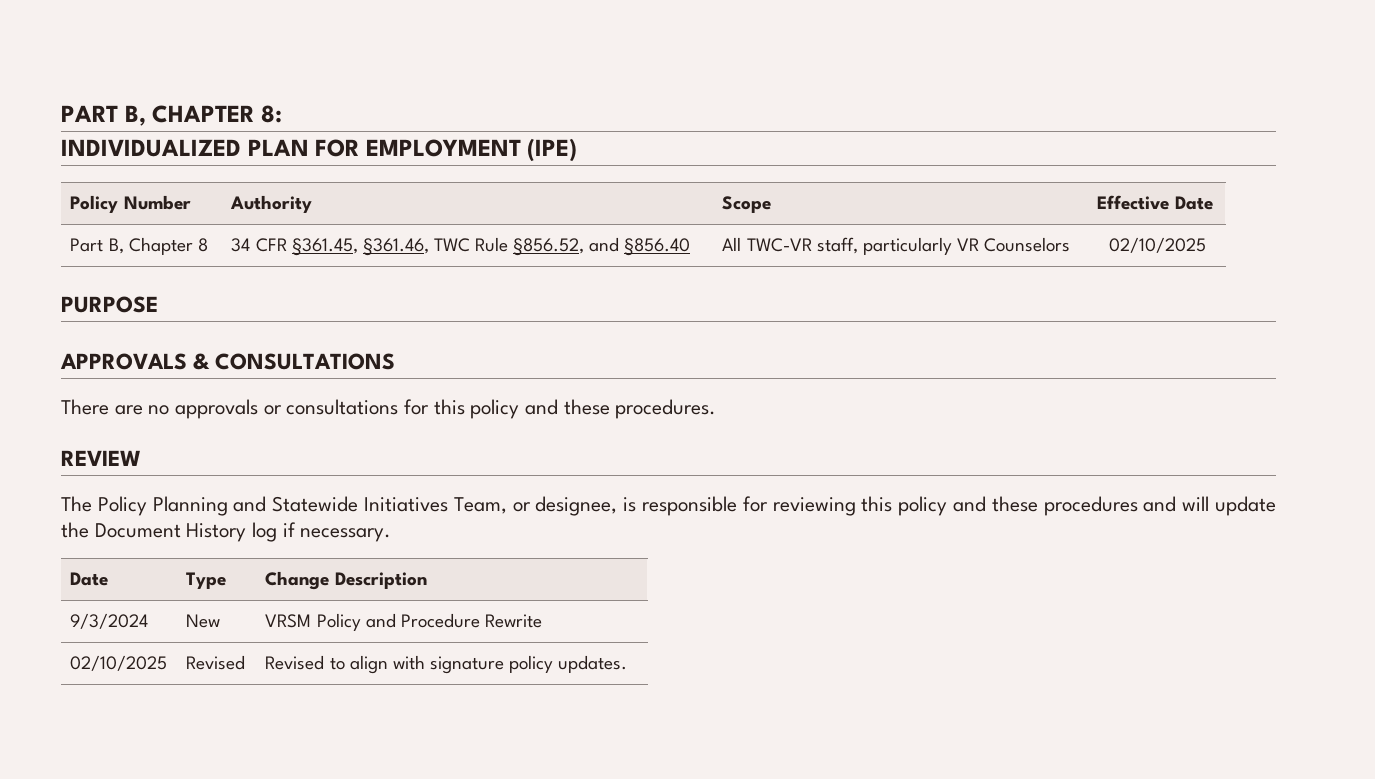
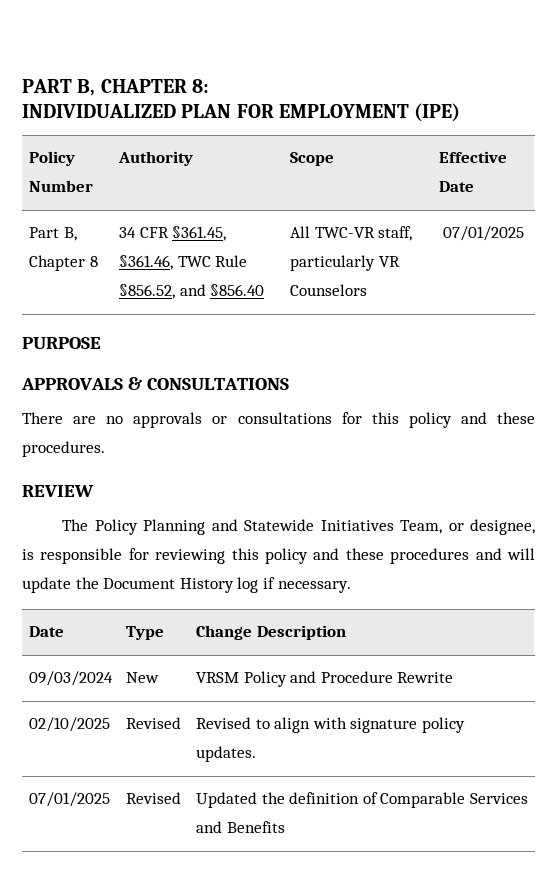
- Part B, Chapter 8 | 34 CFR §361.45, §361.46, TWC Rule §856.52, and §856.40 | All TWC-VR staff, particularly VR Counselors | 02/10/2025
+ Part B, Chapter 8 | 34 CFR §361.45, §361.46, TWC Rule §856.52, and §856.40 | All TWC-VR staff, particularly VR Counselors | 07/01/2025
- 9/3/2024 | New | VRSM Policy and Procedure Rewrite
+ 09/03/2024 | New | VRSM Policy and Procedure Rewrite
+ 07/01/2025 | Revised | Updated the definition of Comparable Services and Benefits

